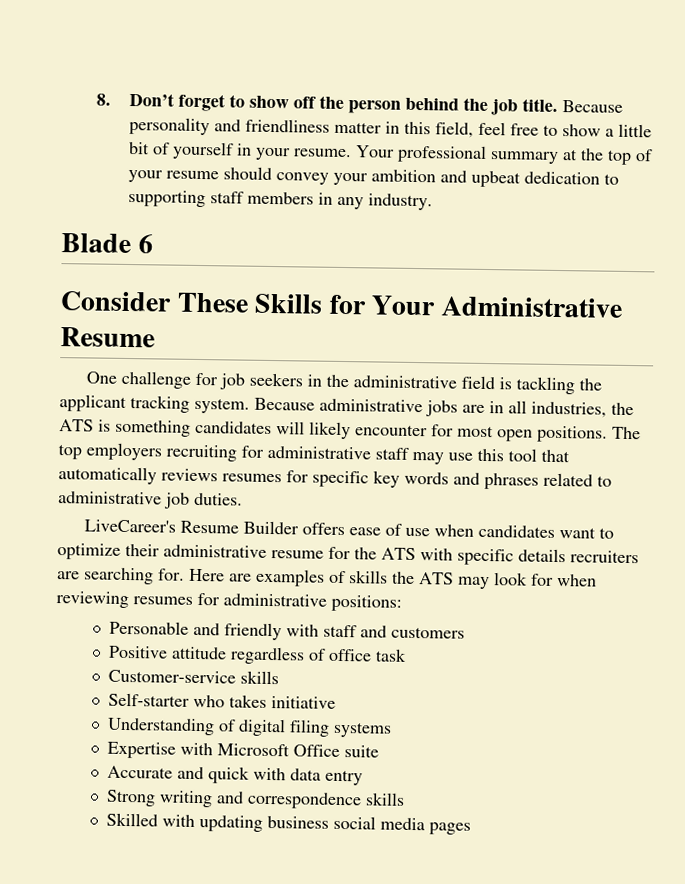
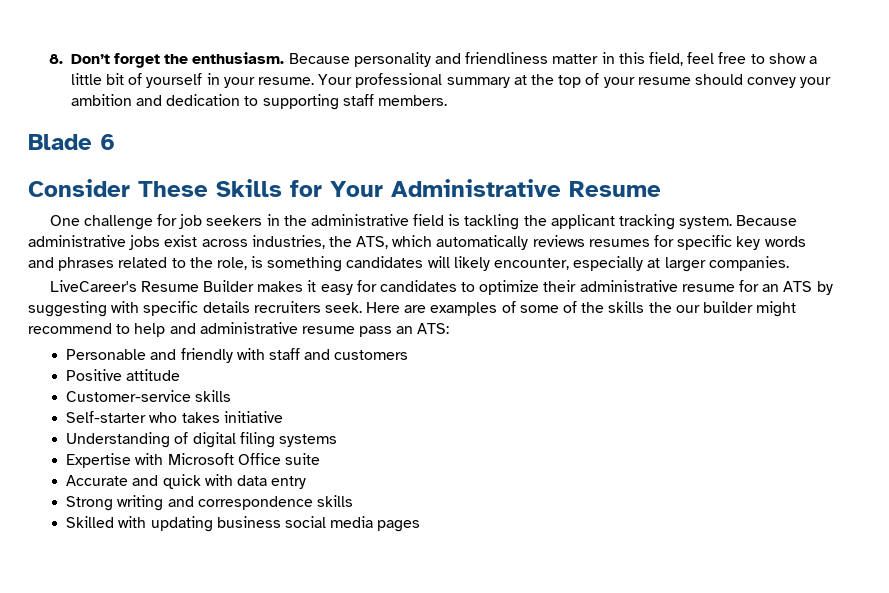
- 8. Don’t forget to show off the person behind the job title.
+ 8. Don’t forget the enthusiasm.
- Your professional summary at the top of your resume should convey your ambition and upbeat dedication to supporting staff members in any industry.
+ Your professional summary at the top of your resume should convey your ambition and dedication to supporting staff members.
- Because administrative jobs are in all industries, the ATS is something candidates will likely encounter for most open positions. The top employers recruiting for administrative staff may use this tool that automatically reviews resumes for specific key words and phrases related to administrative job duties.
- LiveCareer's Resume Builder offers ease of use when candidates want to optimize their administrative resume for the ATS with specific details recruiters are searching for.
+ Because administrative jobs exist across industries, the ATS, which automatically reviews resumes for specific key words and phrases related to the role, is something candidates will likely encounter, especially at larger companies.
+ LiveCareer's Resume Builder makes it easy for candidates to optimize their administrative resume for an ATS by suggesting with specific details recruiters seek.
- Here are examples of skills the ATS may look for when reviewing resumes for administrative positions:
+ Here are examples of some of the skills the our builder might recommend to help and administrative resume pass an ATS:
- Positive attitude regardless of office task
+ Positive attitude

